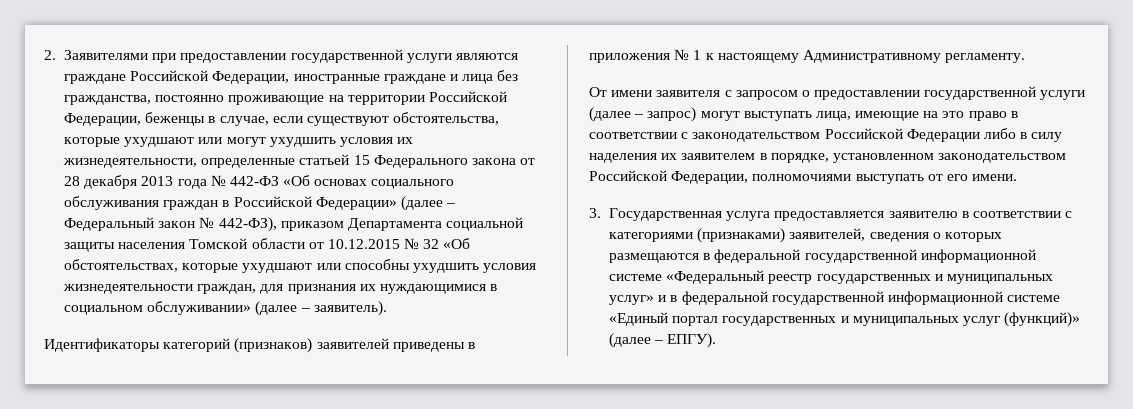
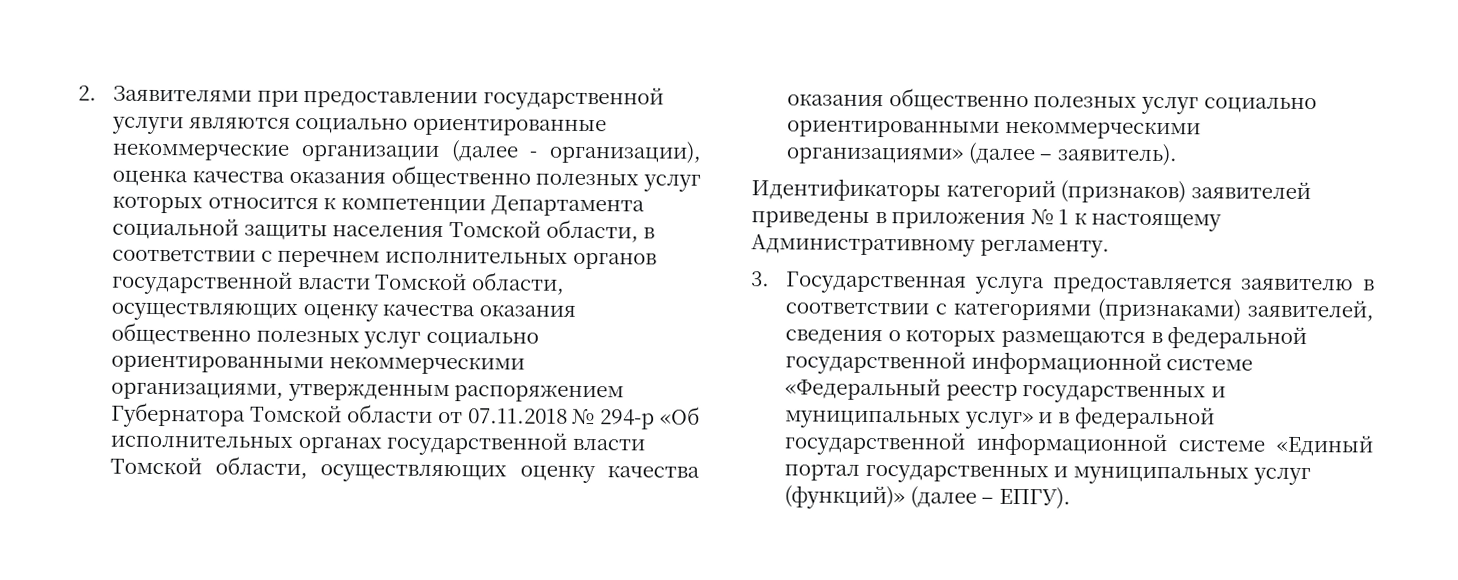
- 2. Заявителями при предоставлении государственной услуги являются граждане Российской Федерации, иностранные граждане и лица без гражданства, постоянно проживающие на территории Российской Федерации, беженцы в случае, если существуют обстоятельства, которые ухудшают или могут ухудшить условия их жизнедеятельности, определенные статьей 15 Федерального закона от 28 декабря 2013 года № 442-ФЗ «Об основах социального обслуживания граждан в Российской Федерации» (далее – Федеральный закон № 442-ФЗ), приказом Департамента социальной защиты населения Томской области от 10.12.2015 № 32 «Об обстоятельствах, которые ухудшают или способны ухудшить условия жизнедеятельности граждан, для признания их нуждающимися в социальном обслуживании» (далее – заявитель).
+ 2. Заявителями при предоставлении государственной услуги являются социально ориентированные некоммерческие организации (далее - организации), оценка качества оказания общественно полезных услуг которых относится к компетенции Департамента социальной защиты населения Томской области, в соответствии с перечнем исполнительных органов государственной власти Томской области, осуществляющих оценку качества оказания общественно полезных услуг социально ориентированными некоммерческими организациями, утвержденным распоряжением Губернатора Томской области от 07.11.2018 № 294-р «Об исполнительных органах государственной власти Томской области, осуществляющих оценку качества оказания общественно полезных услуг социально ориентированными некоммерческими организациями» (далее – заявитель).
- От имени заявителя с запросом о предоставлении государственной услуги (далее – запрос) могут выступать лица, имеющие на это право в соответствии с законодательством Российской Федерации либо в силу наделения их заявителем в порядке, установленном законодательством Российской Федерации, полномочиями выступать от его имени.

